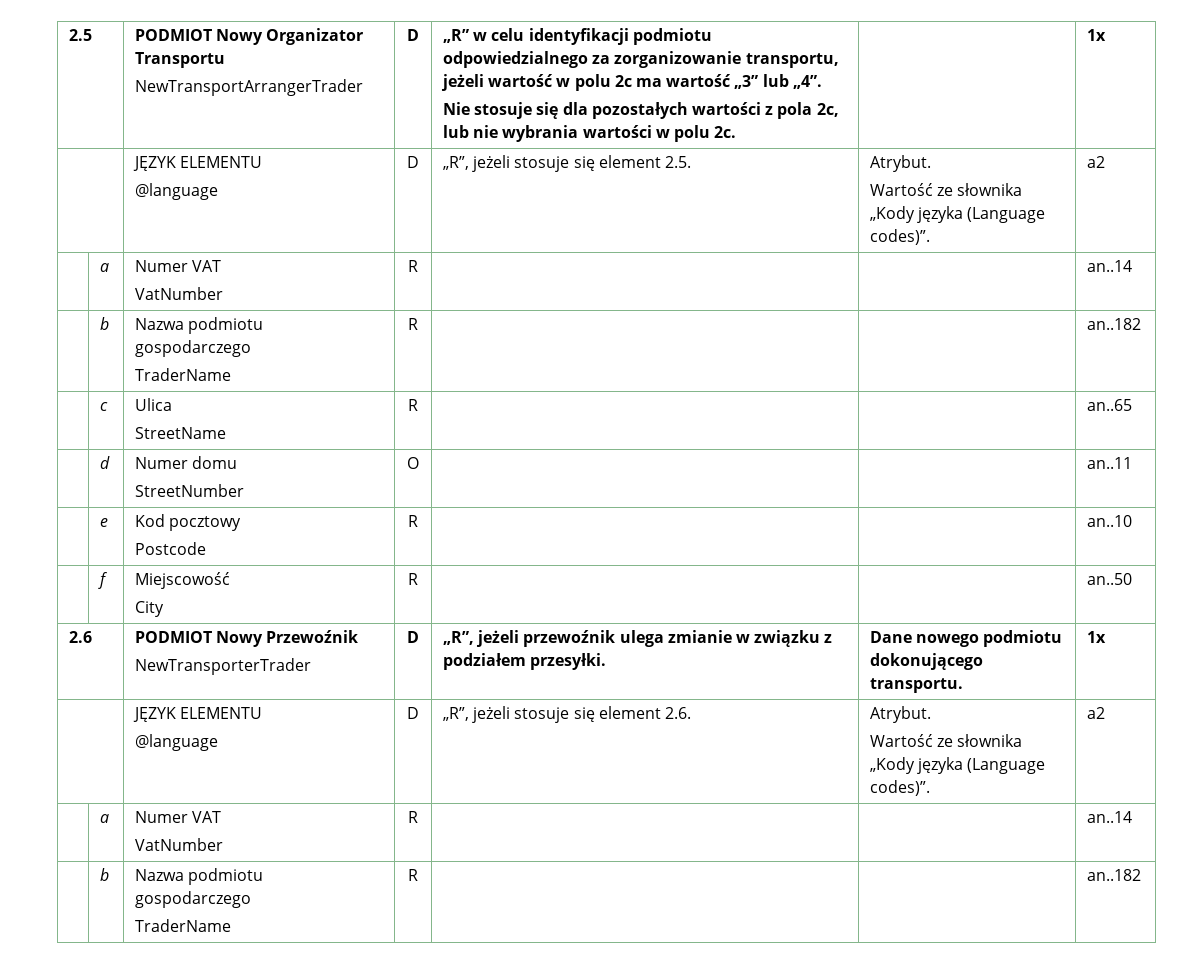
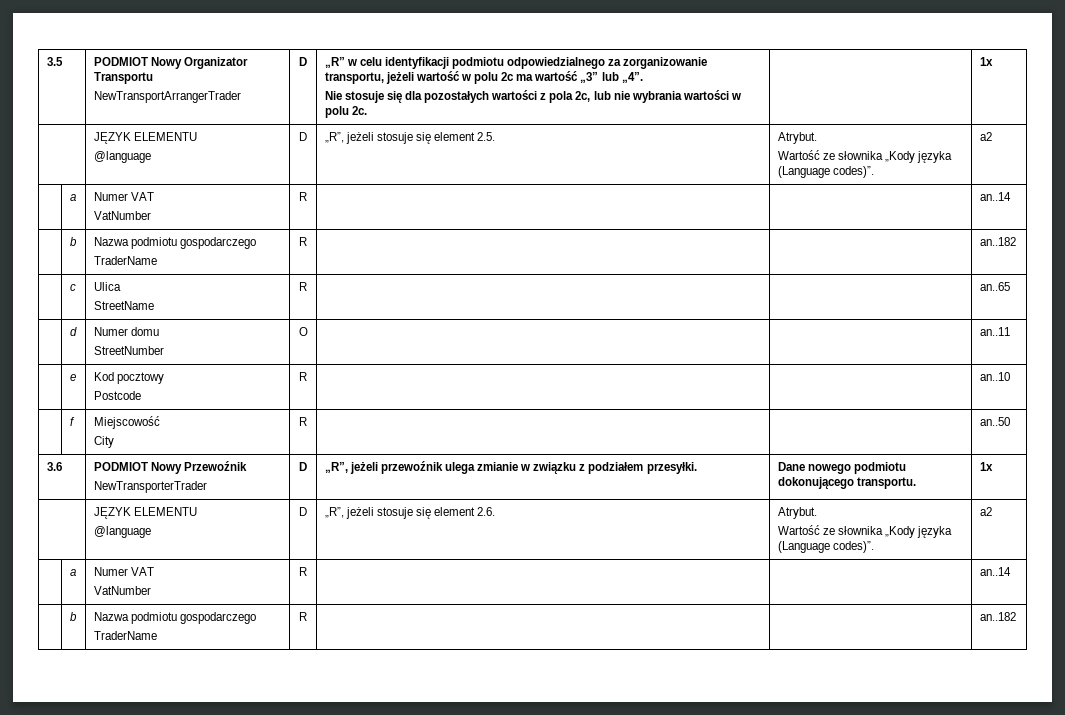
- 2.5
+ 3.5
- 2.6 | PODMIOT Nowy Przewoźnik
+ 3.6 | PODMIOT Nowy Przewoźnik

